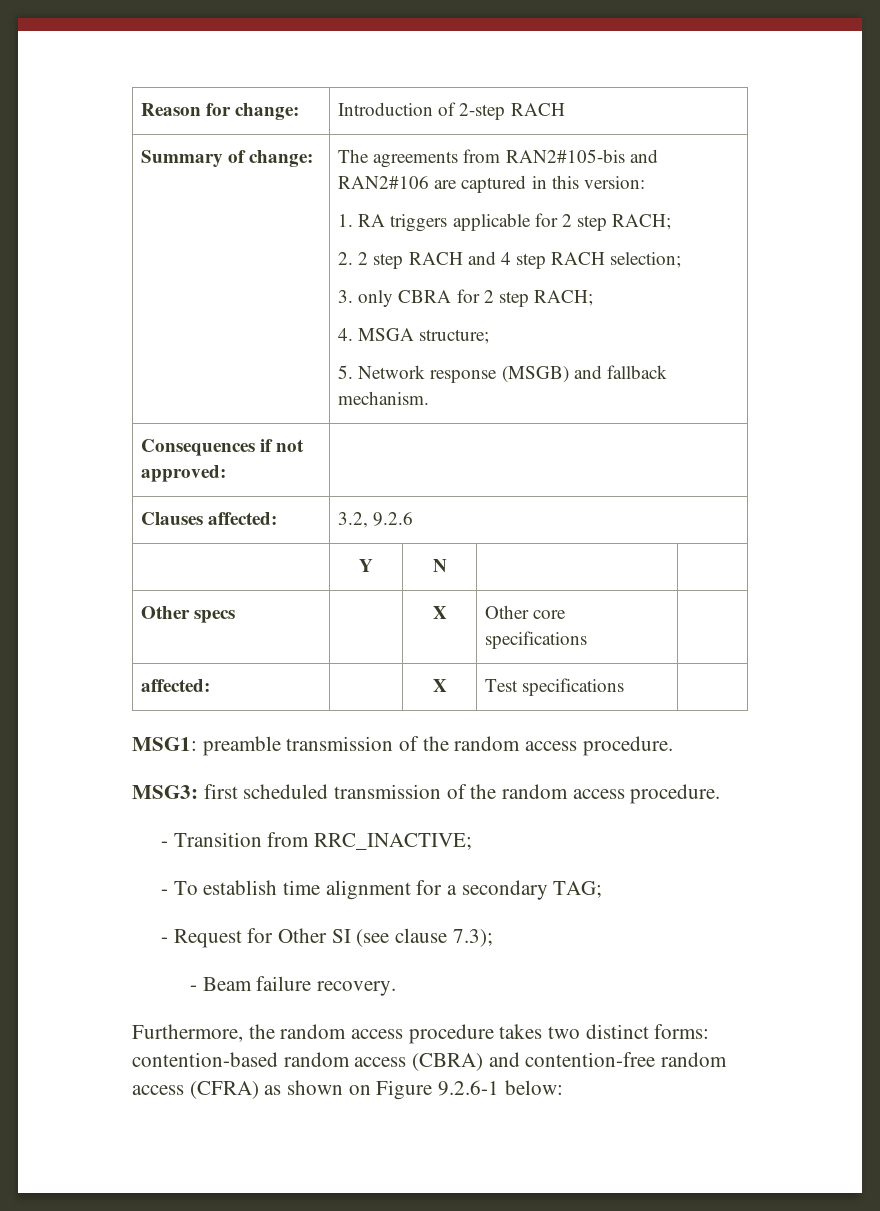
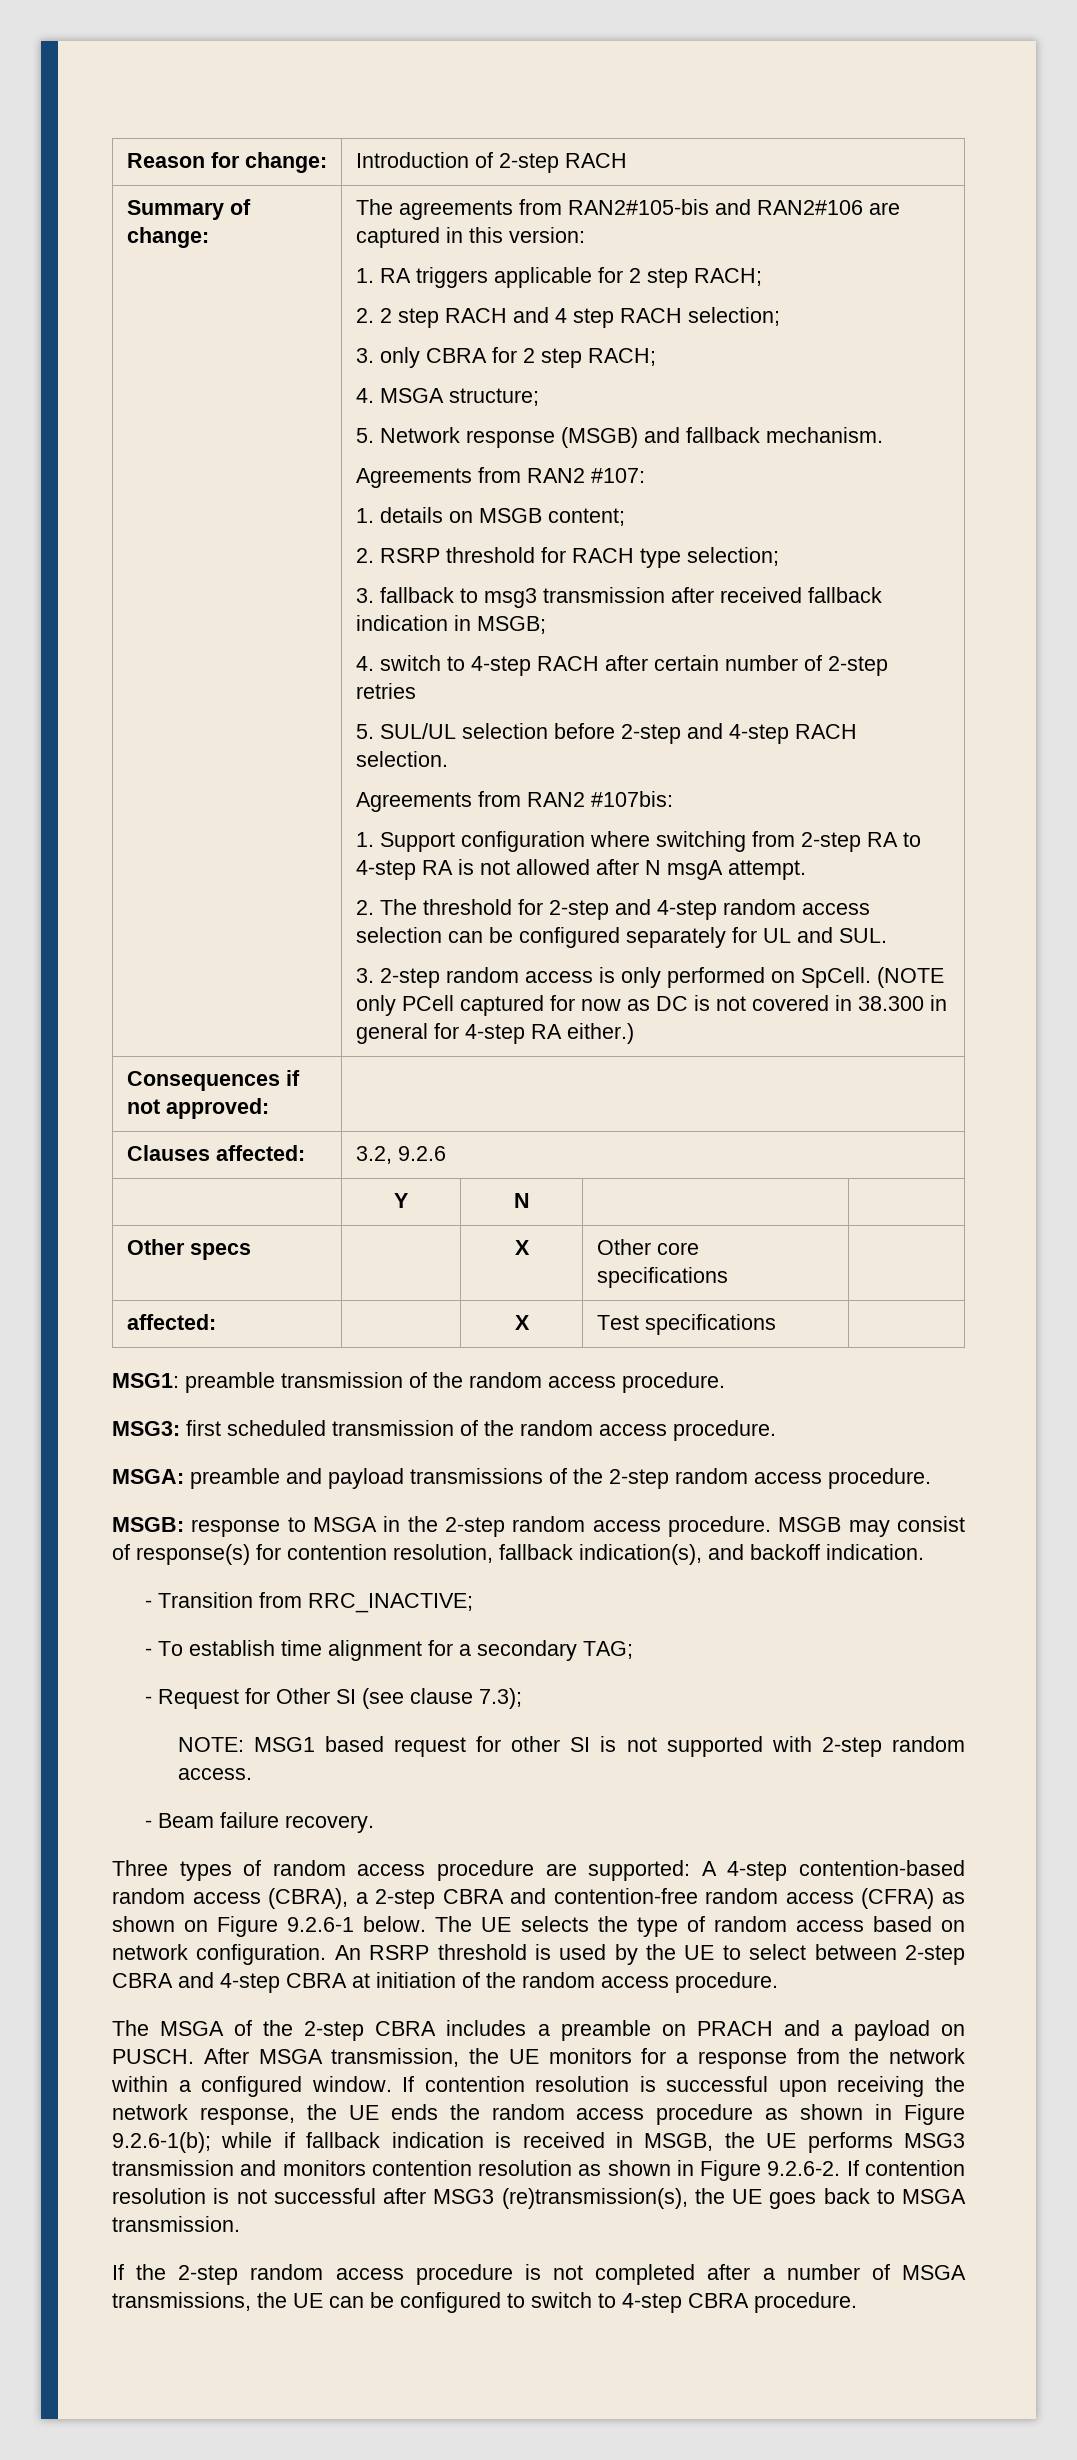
+ Agreements from RAN2 #107:
+ 1. details on MSGB content;
+ 2. RSRP threshold for RACH type selection;
+ 3. fallback to msg3 transmission after received fallback indication in MSGB;
+ 4. switch to 4-step RACH after certain number of 2-step retries
+ 5. SUL/UL selection before 2-step and 4-step RACH selection.
+ Agreements from RAN2 #107bis:
+ 1. Support configuration where switching from 2-step RA to 4-step RA is not allowed after N msgA attempt.
+ 2. The threshold for 2-step and 4-step random access selection can be configured separately for UL and SUL.
+ 3. 2-step random access is only performed on SpCell. (NOTE only PCell captured for now as DC is not covered in 38.300 in general for 4-step RA either.)
+ MSGA: preamble and payload transmissions of the 2-step random access procedure.
+ MSGB: response to MSGA in the 2-step random access procedure. MSGB may consist of response(s) for contention resolution, fallback indication(s), and backoff indication.
+ NOTE: MSG1 based request for other SI is not supported with 2-step random access.
  - Beam failure recovery.
- Furthermore, the random access procedure takes two distinct forms: contention-based random access (CBRA) and contention-free random access (CFRA) as shown on Figure 9.2.6-1 below:
+ Three types of random access procedure are supported: A 4-step contention-based random access (CBRA), a 2-step CBRA and contention-free random access (CFRA) as shown on Figure 9.2.6-1 below. The UE selects the type of random access based on network configuration. An RSRP threshold is used by the UE to select between 2-step CBRA and 4-step CBRA at initiation of the random access procedure.
+ The MSGA of the 2-step CBRA includes a preamble on PRACH and a payload on PUSCH. After MSGA transmission, the UE monitors for a response from the network within a configured window. If contention resolution is successful upon receiving the network response, the UE ends the random access procedure as shown in Figure 9.2.6-1(b); while if fallback indication is received in MSGB, the UE performs MSG3 transmission and monitors contention resolution as shown in Figure 9.2.6-2. If contention resolution is not successful after MSG3 (re)transmission(s), the UE goes back to MSGA transmission.
+ If the 2-step random access procedure is not completed after a number of MSGA transmissions, the UE can be configured to switch to 4-step CBRA procedure.

